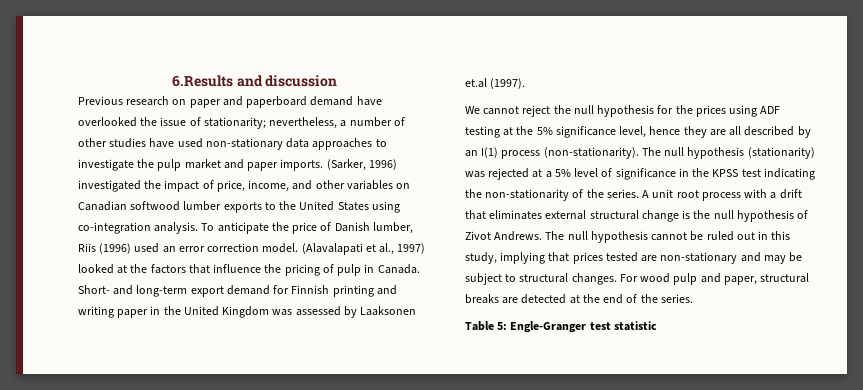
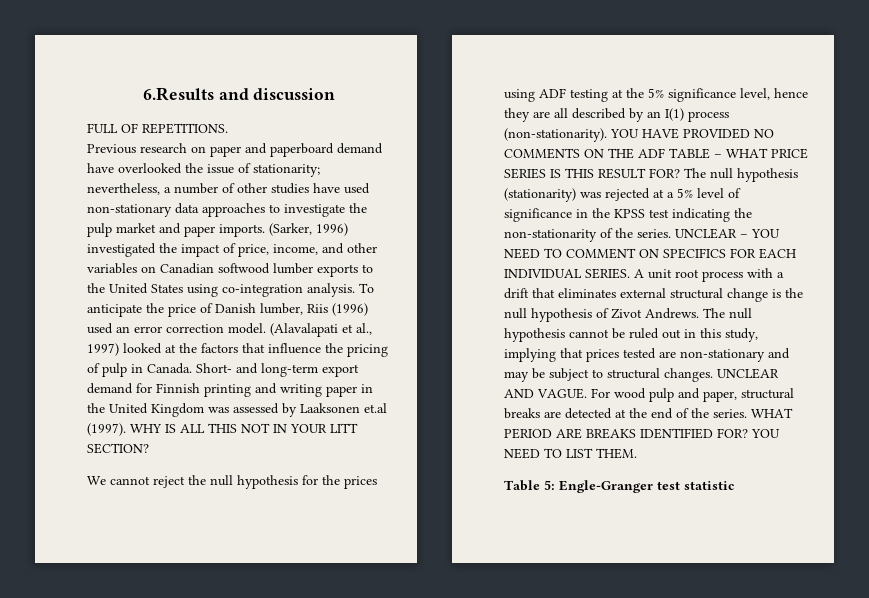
+ FULL OF REPETITIONS.
+ WHY IS ALL THIS NOT IN YOUR LITT SECTION?
+ YOU HAVE PROVIDED NO COMMENTS ON THE ADF TABLE – WHAT PRICE SERIES IS THIS RESULT FOR?
+ UNCLEAR – YOU NEED TO COMMENT ON SPECIFICS FOR EACH INDIVIDUAL SERIES.
+ UNCLEAR AND VAGUE.
+ WHAT PERIOD ARE BREAKS IDENTIFIED FOR? YOU NEED TO LIST THEM.

